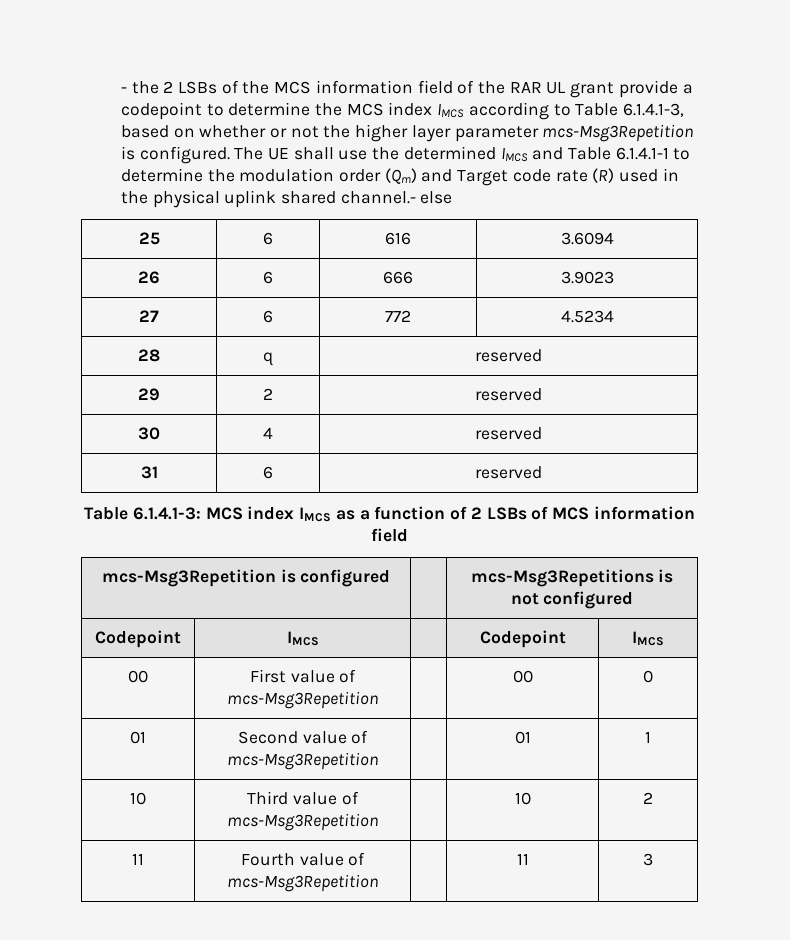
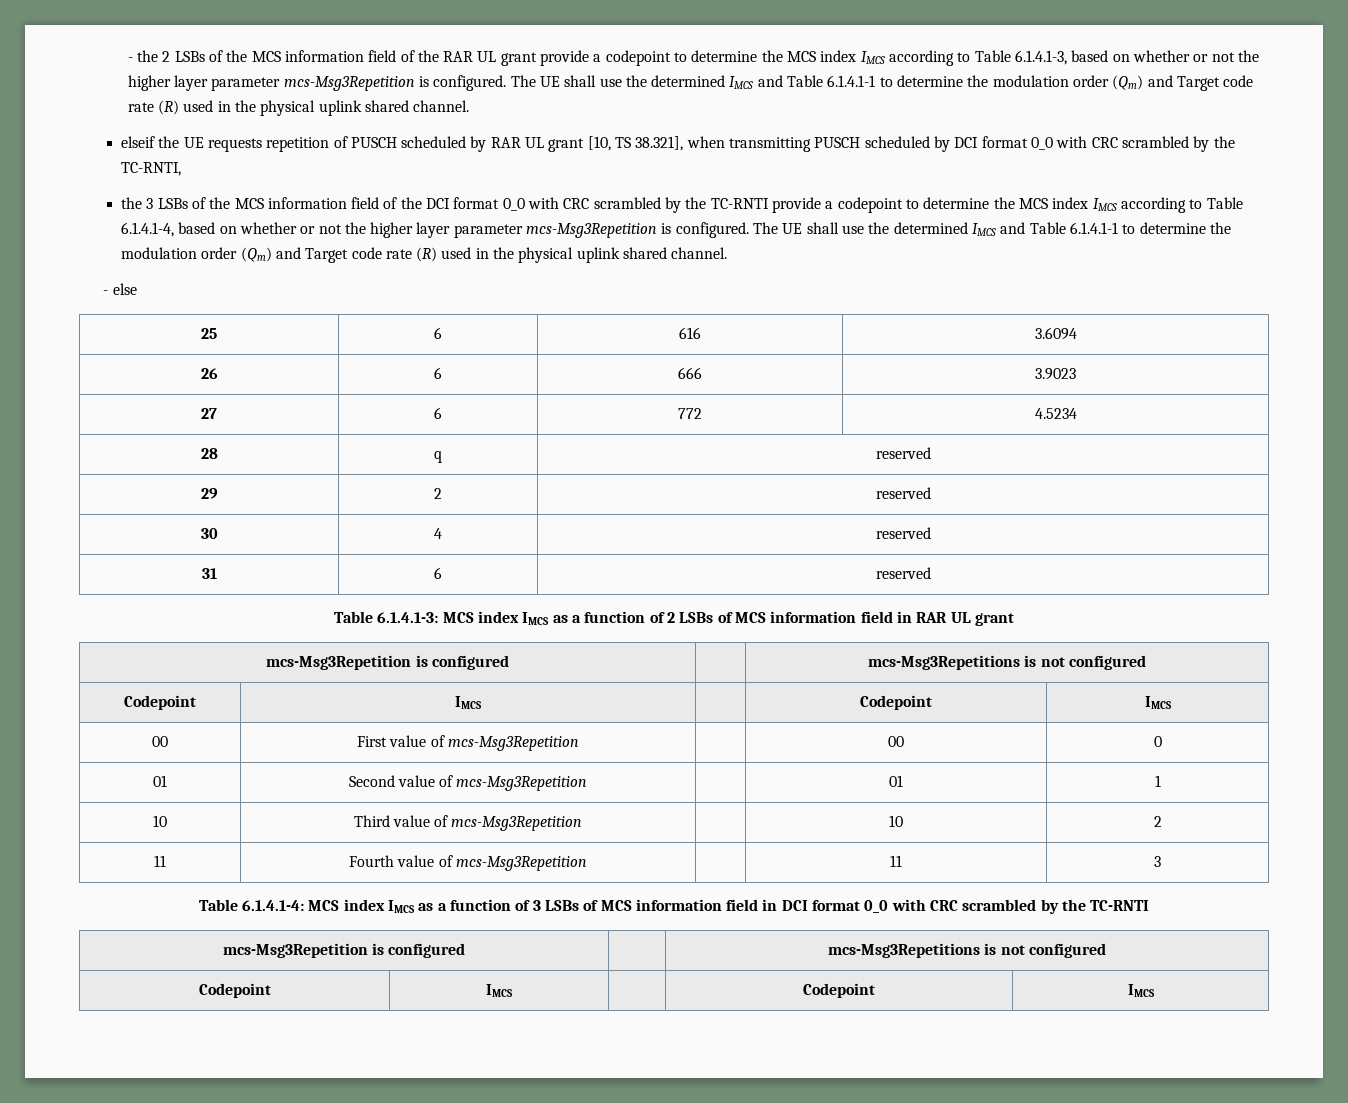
- - the 2 LSBs of the MCS information field of the RAR UL grant provide a codepoint to determine the MCS index IMCS according to Table 6.1.4.1-3, based on whether or not the higher layer parameter mcs-Msg3Repetition is configured. The UE shall use the determined IMCS and Table 6.1.4.1-1 to determine the modulation order (Qm) and Target code rate (R) used in the physical uplink shared channel.- else
+ - the 2 LSBs of the MCS information field of the RAR UL grant provide a codepoint to determine the MCS index IMCS according to Table 6.1.4.1-3, based on whether or not the higher layer parameter mcs-Msg3Repetition is configured. The UE shall use the determined IMCS and Table 6.1.4.1-1 to determine the modulation order (Qm) and Target code rate (R) used in the physical uplink shared channel.
+ elseif the UE requests repetition of PUSCH scheduled by RAR UL grant [10, TS 38.321], when transmitting PUSCH scheduled by DCI format 0_0 with CRC scrambled by the TC-RNTI,
+ the 3 LSBs of the MCS information field of the DCI format 0_0 with CRC scrambled by the TC-RNTI provide a codepoint to determine the MCS index IMCS according to Table 6.1.4.1-4, based on whether or not the higher layer parameter mcs-Msg3Repetition is configured. The UE shall use the determined IMCS and Table 6.1.4.1-1 to determine the modulation order (Qm) and Target code rate (R) used in the physical uplink shared channel.
+ - else
- Table 6.1.4.1-3: MCS index IMCS as a function of 2 LSBs of MCS information field
+ Table 6.1.4.1-3: MCS index IMCS as a function of 2 LSBs of MCS information field in RAR UL grant
+ Table 6.1.4.1-4: MCS index IMCS as a function of 3 LSBs of MCS information field in DCI format 0_0 with CRC scrambled by the TC-RNTI
+ mcs-Msg3Repetition is configured | | mcs-Msg3Repetitions is not configured
+ Codepoint | IMCS | | Codepoint | IMCS

